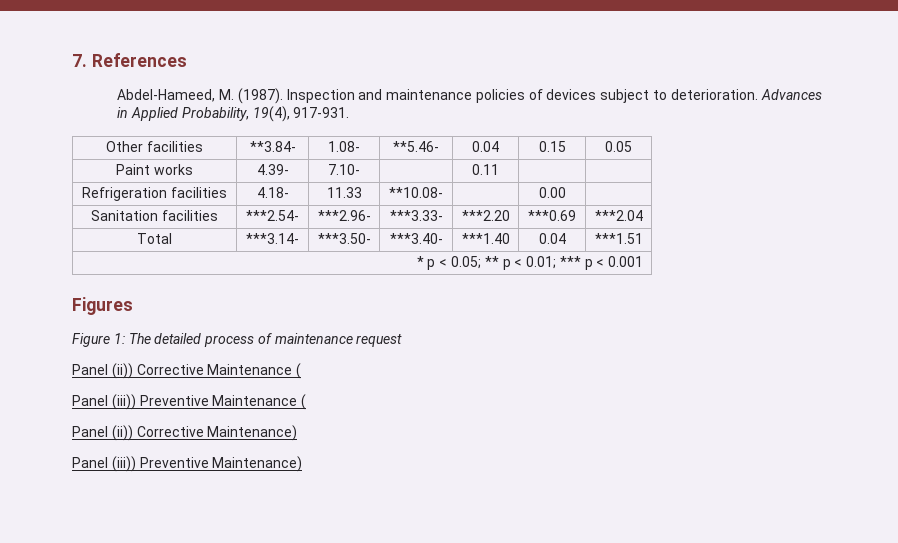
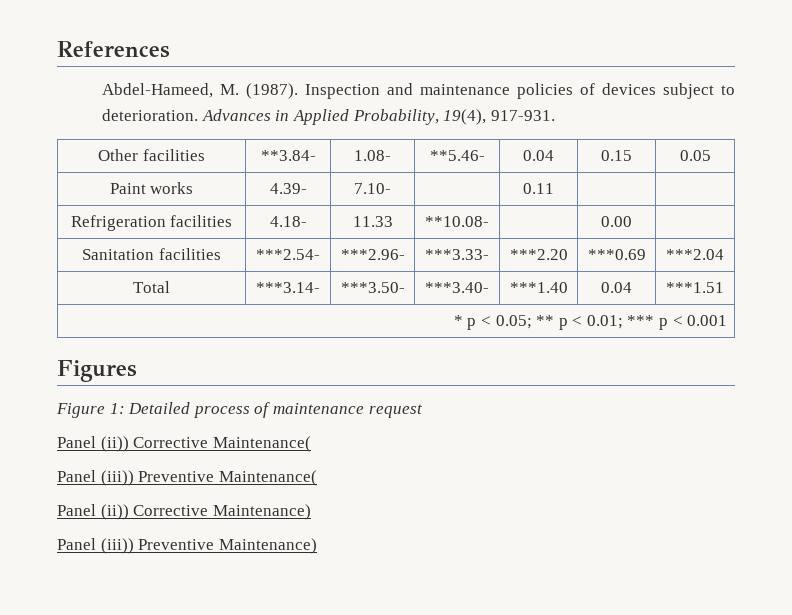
- 7. References
+ References
- Figure 1: The detailed process of maintenance request
+ Figure 1: Detailed process of maintenance request
- Panel (ii)) Corrective Maintenance (
- Panel (iii)) Preventive Maintenance (
+ Panel (ii)) Corrective Maintenance(
+ Panel (iii)) Preventive Maintenance(

